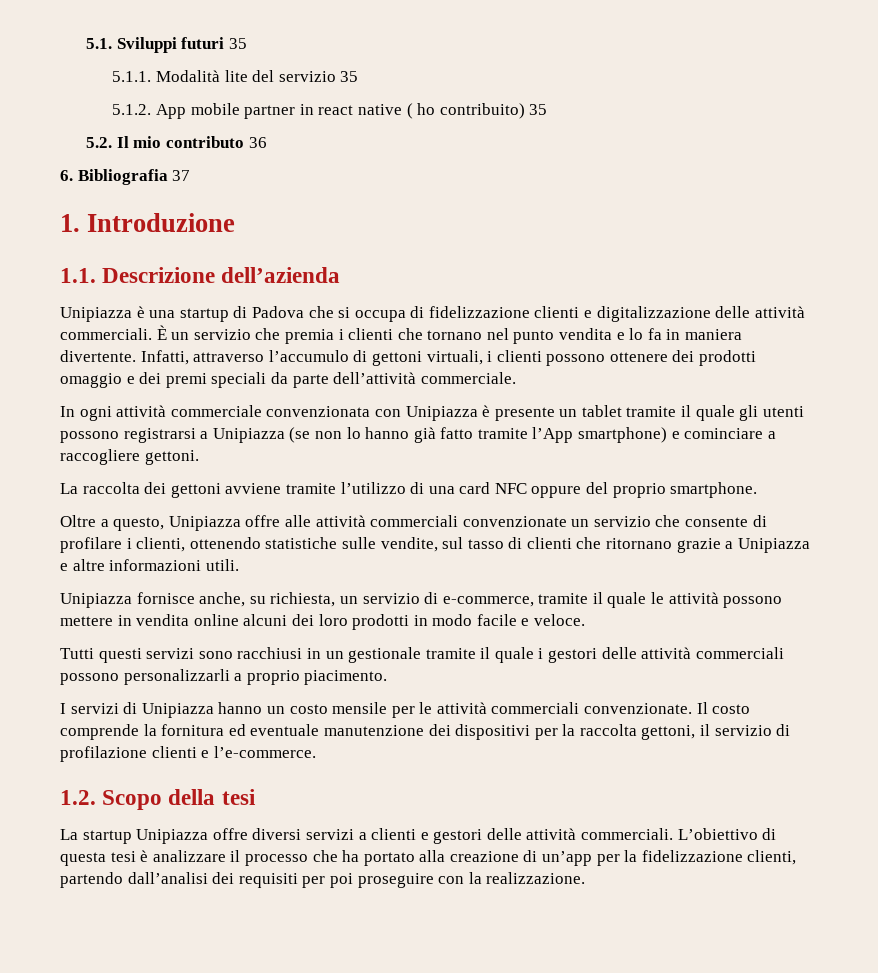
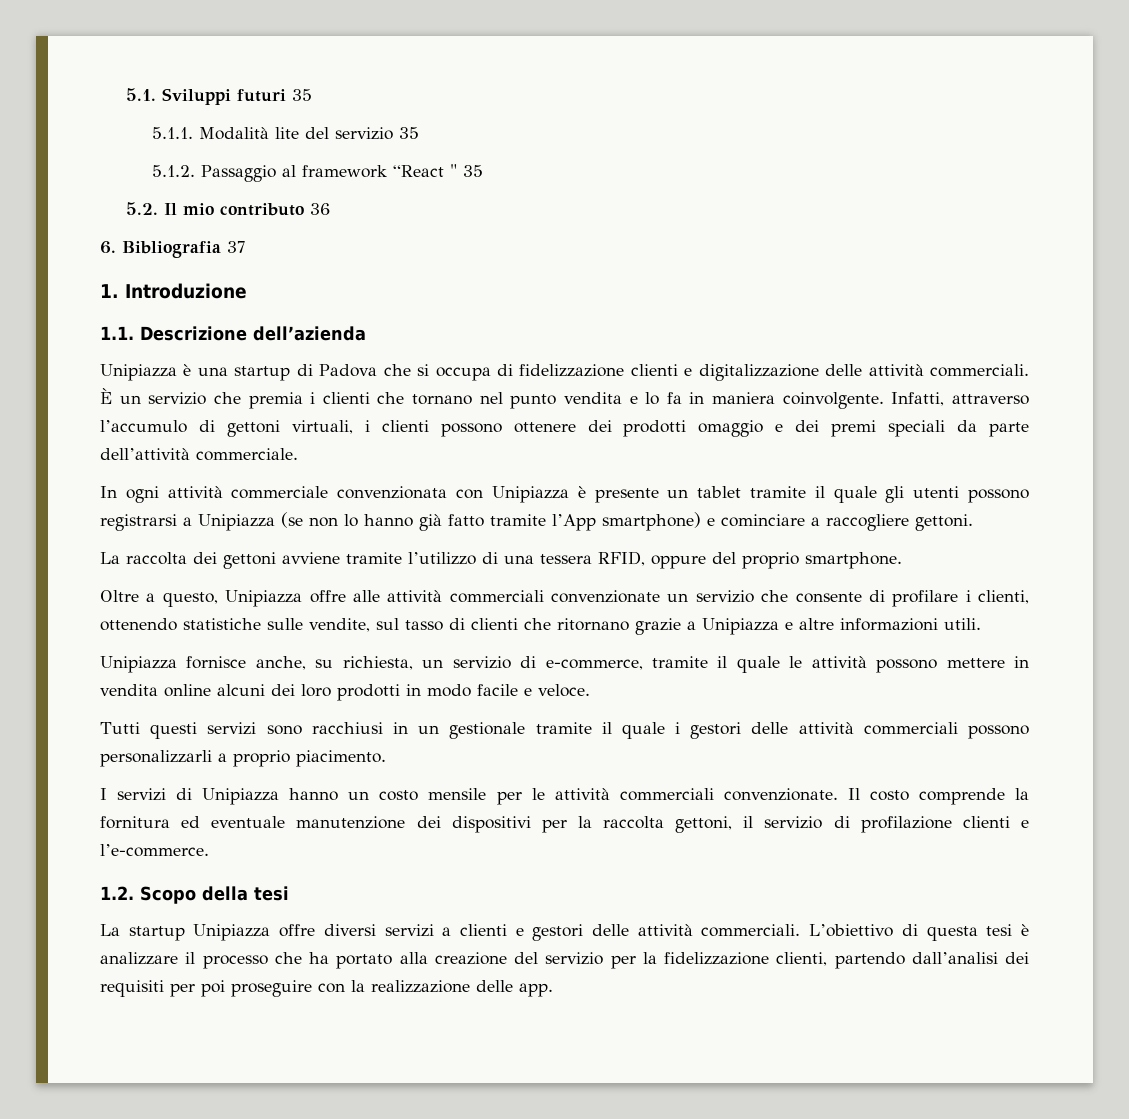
- 5.1.2. App mobile partner in react native ( ho contribuito) 35
+ 5.1.2. Passaggio al framework “React " 35
- È un servizio che premia i clienti che tornano nel punto vendita e lo fa in maniera divertente.
+ È un servizio che premia i clienti che tornano nel punto vendita e lo fa in maniera coinvolgente.
- La raccolta dei gettoni avviene tramite l’utilizzo di una card NFC oppure del proprio smartphone.
+ La raccolta dei gettoni avviene tramite l’utilizzo di una tessera RFID, oppure del proprio smartphone.
- L’obiettivo di questa tesi è analizzare il processo che ha portato alla creazione di un’app per la fidelizzazione clienti, partendo dall’analisi dei requisiti per poi proseguire con la realizzazione.
+ L’obiettivo di questa tesi è analizzare il processo che ha portato alla creazione del servizio per la fidelizzazione clienti, partendo dall’analisi dei requisiti per poi proseguire con la realizzazione delle app.

